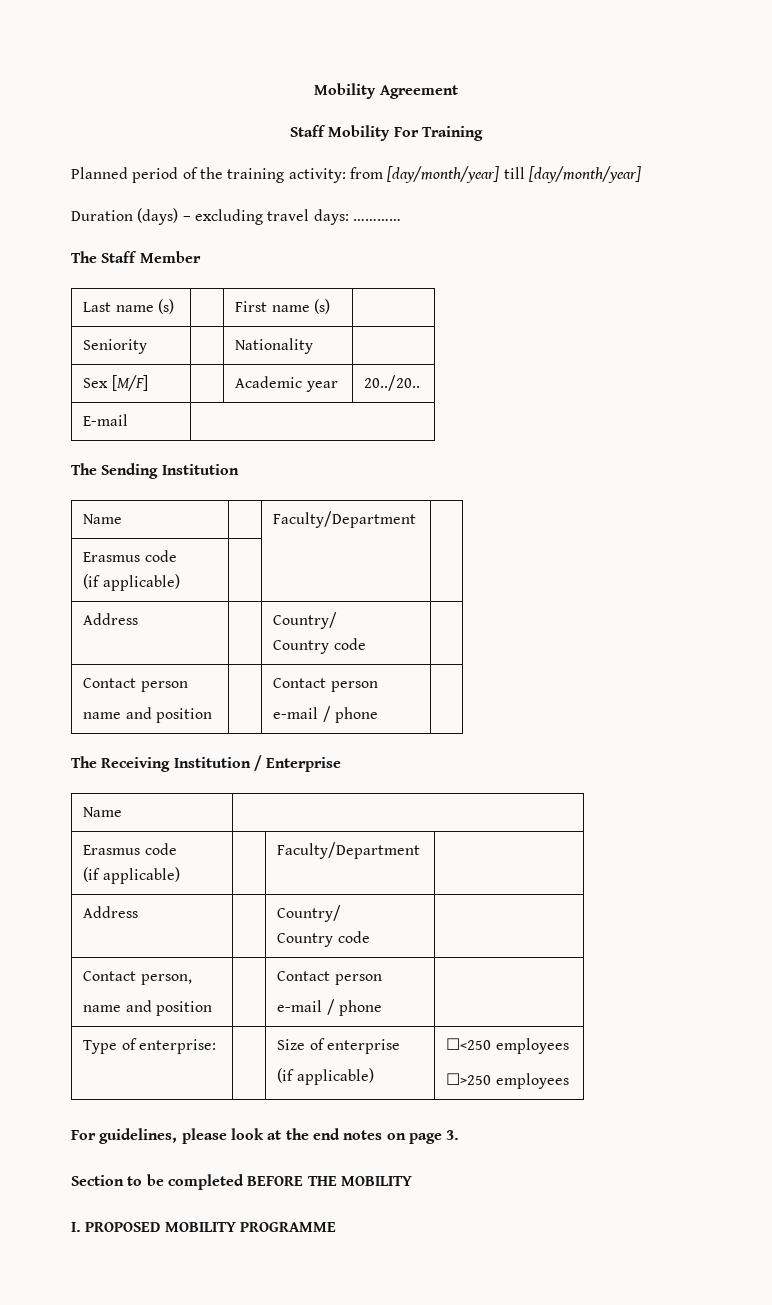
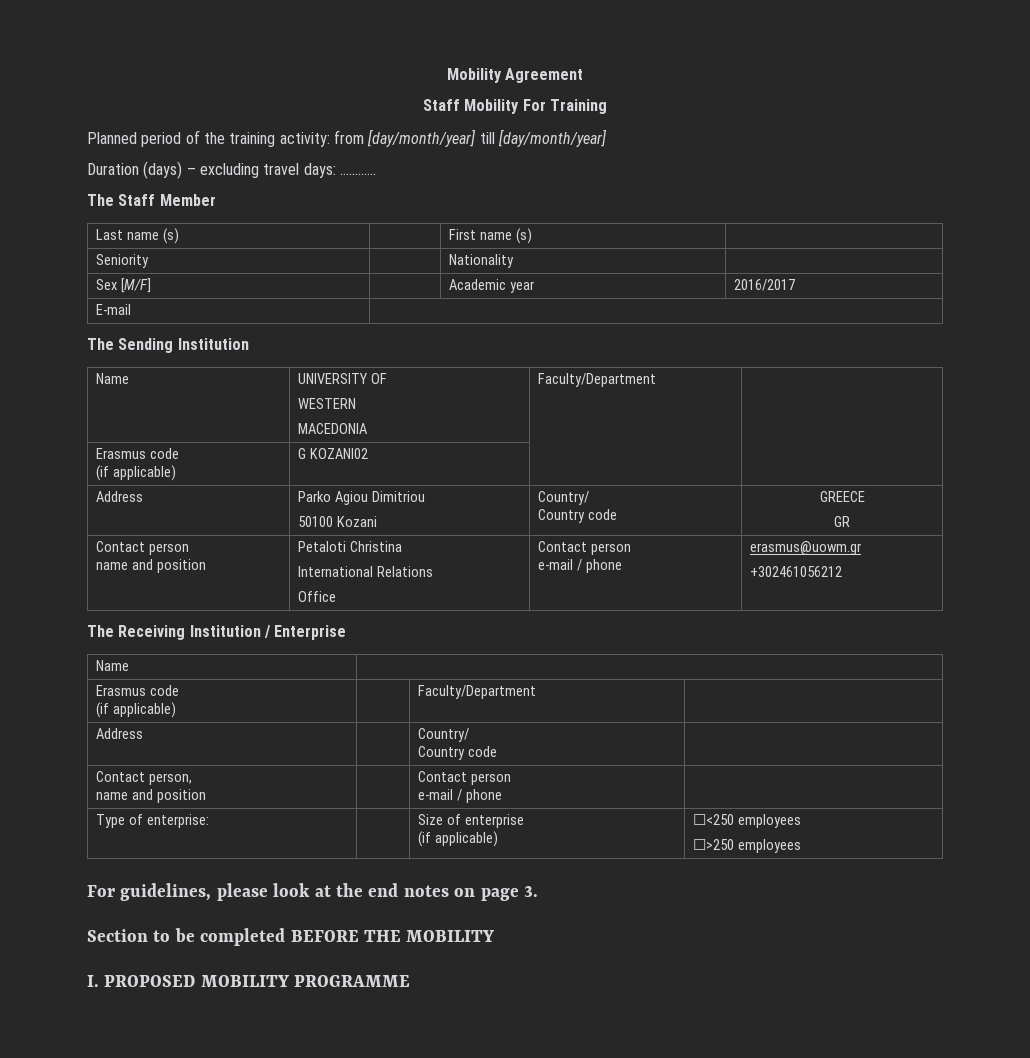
- Sex [M/F] | | Academic year | 20../20..
+ Sex [M/F] | | Academic year | 2016/2017
- Name | | Faculty/Department |
+ Name | UNIVERSITY OF
+ WESTERN
+ MACEDONIA | Faculty/Department |
  Erasmus code
- (if applicable) | | |
- Address | | Country/
- Country code |
+ (if applicable) | G KOZANI02 | |
+ Address | Parko Agiou Dimitriou
+ 50100 Kozani | Country/
+ Country code | GREECE
+ GR
  Contact person
- name and position | | Contact person
- e-mail / phone |
+ name and position | Petaloti Christina
+ International Relations
+ Office | Contact person
+ e-mail / phone | erasmus@uowm.gr
+ +302461056212

